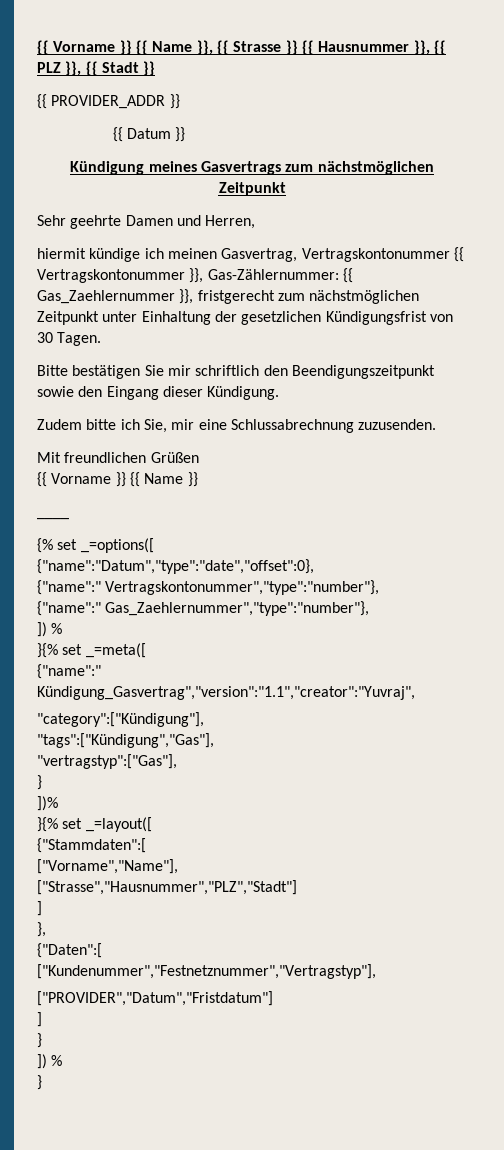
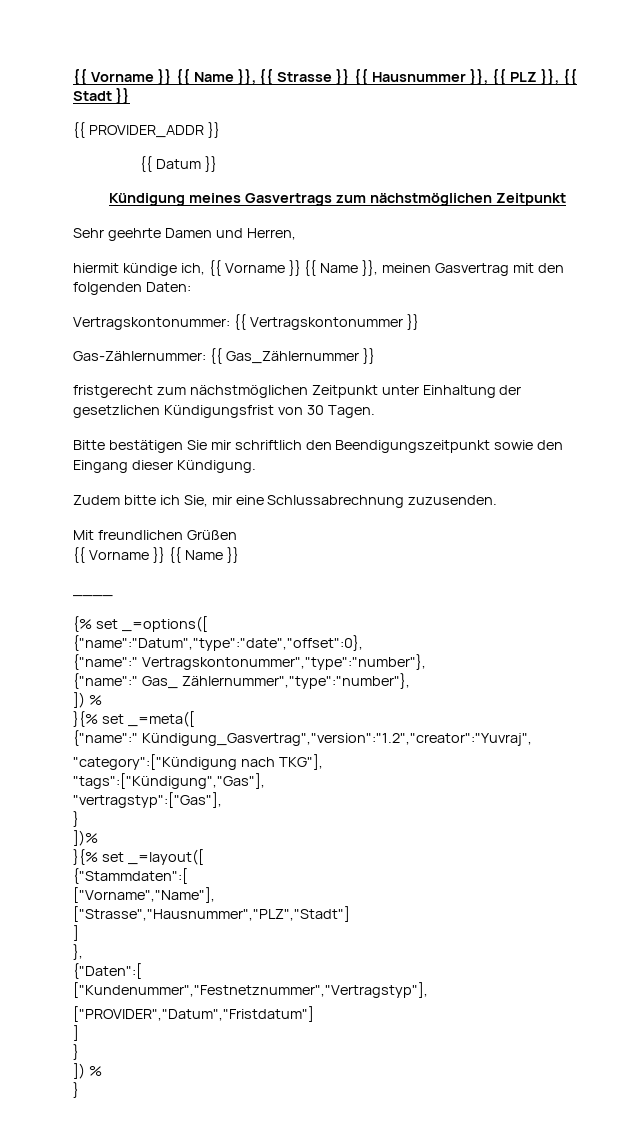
- hiermit kündige ich meinen Gasvertrag, Vertragskontonummer {{ Vertragskontonummer }}, Gas-Zählernummer: {{ Gas_Zaehlernummer }}, fristgerecht zum nächstmöglichen Zeitpunkt unter Einhaltung der gesetzlichen Kündigungsfrist von 30 Tagen.
+ hiermit kündige ich, {{ Vorname }} {{ Name }}, meinen Gasvertrag mit den folgenden Daten:
+ Vertragskontonummer: {{ Vertragskontonummer }}
+ Gas-Zählernummer: {{ Gas_Zählernummer }}
+ fristgerecht zum nächstmöglichen Zeitpunkt unter Einhaltung der gesetzlichen Kündigungsfrist von 30 Tagen.
- {"name":" Gas_Zaehlernummer","type":"number"},
+ {"name":" Gas_ Zählernummer","type":"number"},
- {"name":" Kündigung_Gasvertrag","version":"1.1","creator":"Yuvraj",
- "category":["Kündigung"],
+ {"name":" Kündigung_Gasvertrag","version":"1.2","creator":"Yuvraj",
+ "category":["Kündigung nach TKG"],

